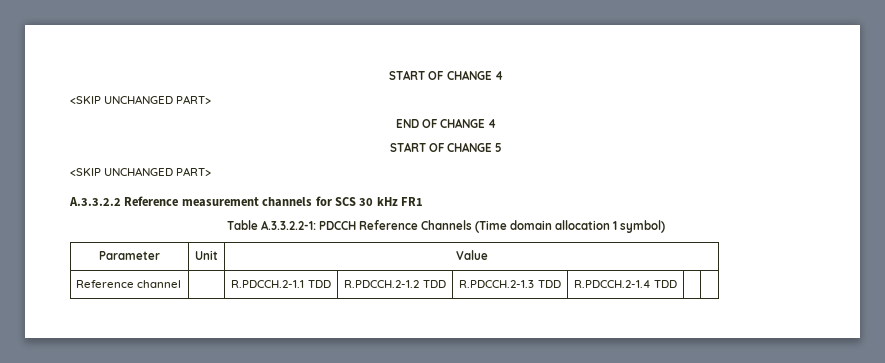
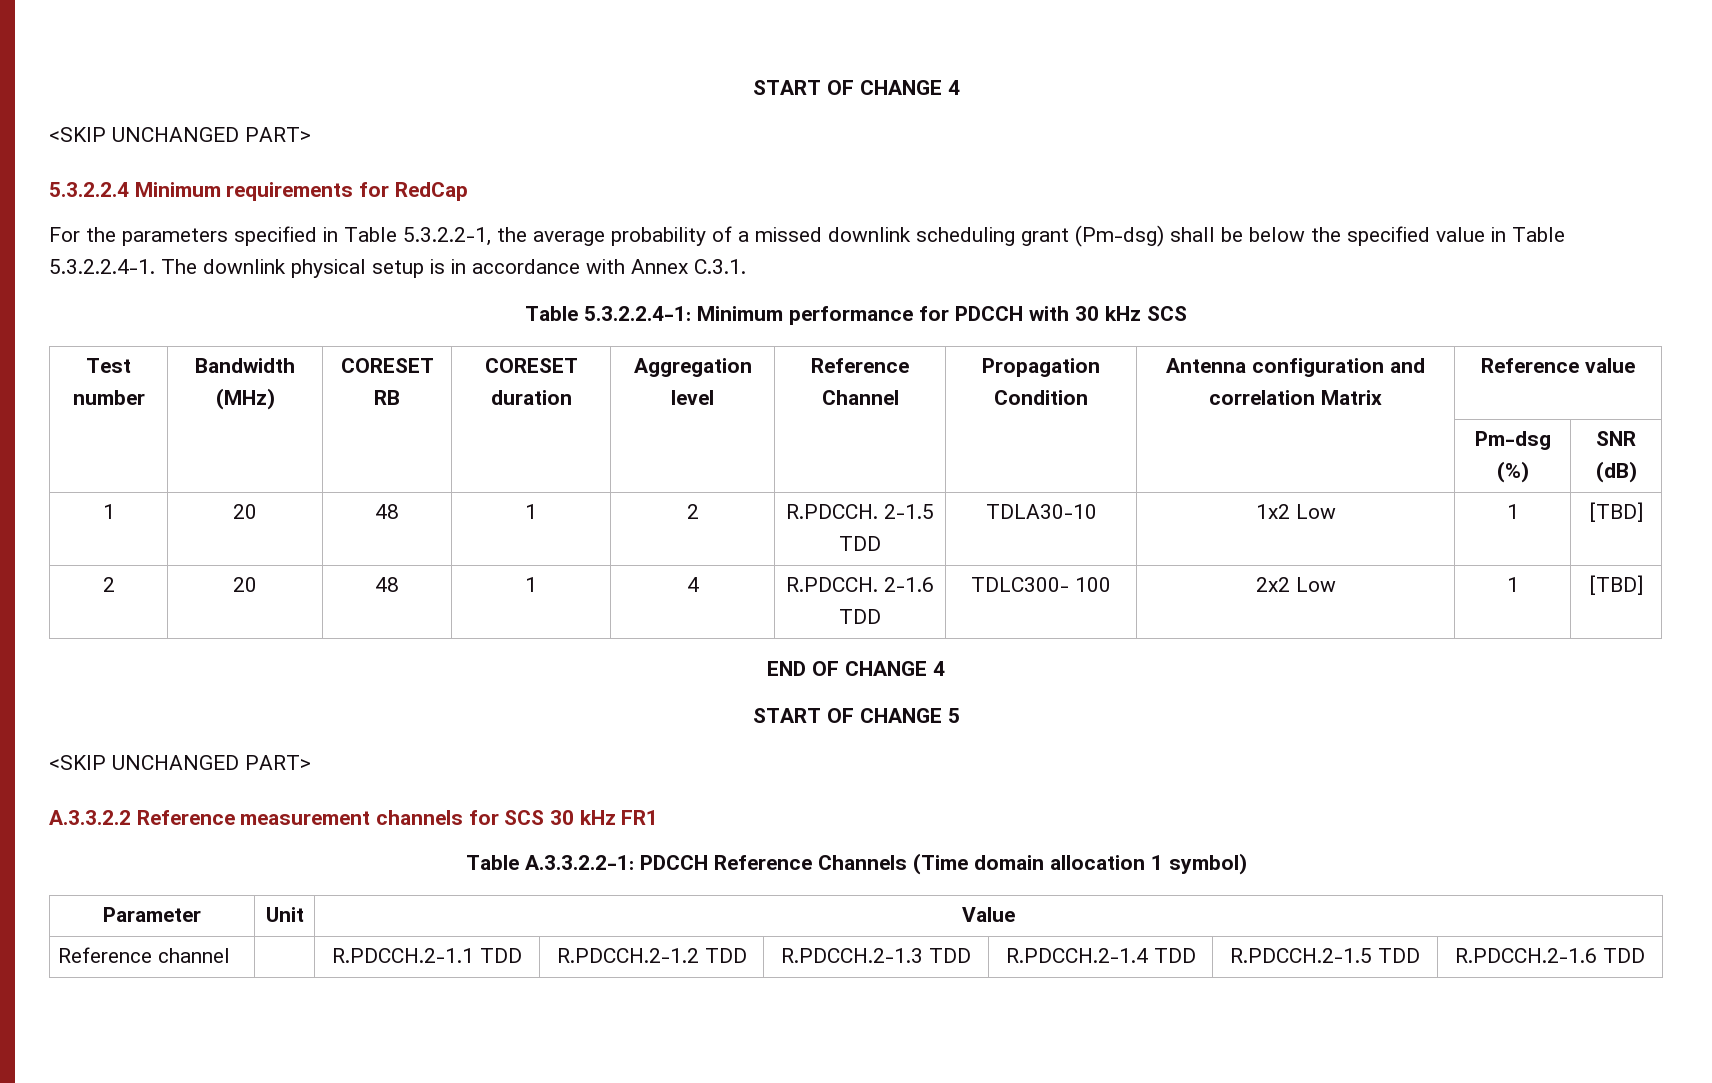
+ 5.3.2.2.4 Minimum requirements for RedCap
+ For the parameters specified in Table 5.3.2.2-1, the average probability of a missed downlink scheduling grant (Pm-dsg) shall be below the specified value in Table 5.3.2.2.4-1. The downlink physical setup is in accordance with Annex C.3.1.
+ Table 5.3.2.2.4-1: Minimum performance for PDCCH with 30 kHz SCS
+ Test number | Bandwidth (MHz) | CORESET RB | CORESET duration | Aggregation level | Reference Channel | Propagation Condition | Antenna configuration and correlation Matrix | Reference value
+ | | | | | | | | Pm-dsg (%) | SNR (dB)
+ 1 | 20 | 48 | 1 | 2 | R.PDCCH. 2-1.5 TDD | TDLA30-10 | 1x2 Low | 1 | [TBD]
+ 2 | 20 | 48 | 1 | 4 | R.PDCCH. 2-1.6 TDD | TDLC300- 100 | 2x2 Low | 1 | [TBD]
- Reference channel | | R.PDCCH.2-1.1 TDD | R.PDCCH.2-1.2 TDD | R.PDCCH.2-1.3 TDD | R.PDCCH.2-1.4 TDD | |
+ Reference channel | | R.PDCCH.2-1.1 TDD | R.PDCCH.2-1.2 TDD | R.PDCCH.2-1.3 TDD | R.PDCCH.2-1.4 TDD | R.PDCCH.2-1.5 TDD | R.PDCCH.2-1.6 TDD

